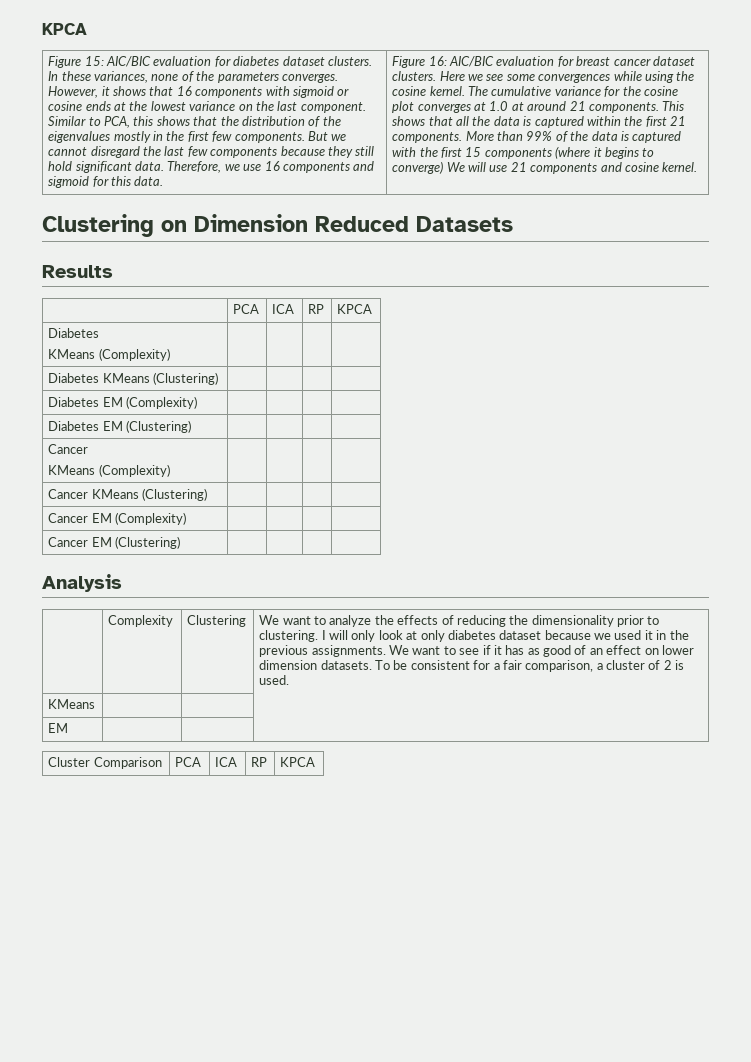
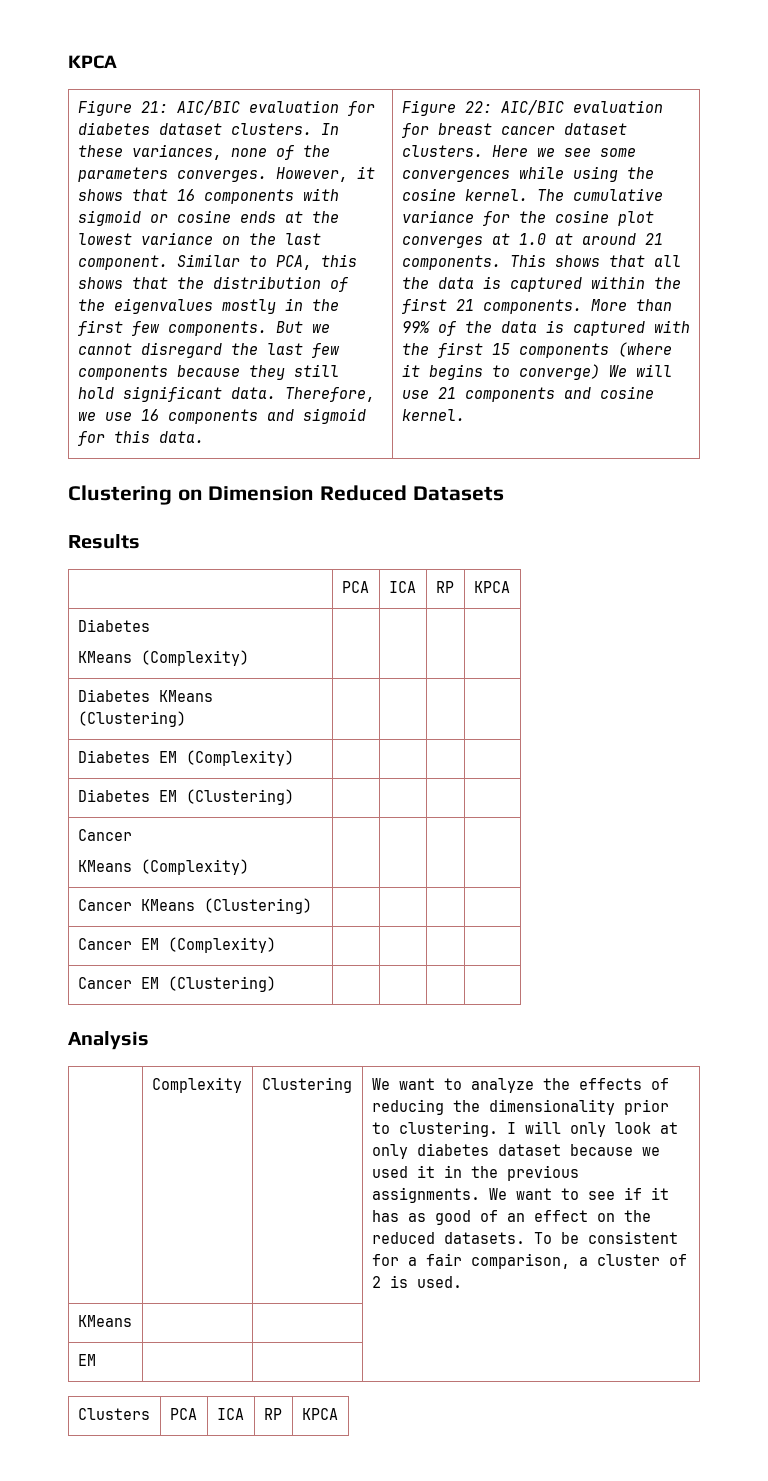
- Figure 15: AIC/BIC evaluation for diabetes dataset clusters.
+ Figure 21: AIC/BIC evaluation for diabetes dataset clusters.
- Figure 16: AIC/BIC evaluation for breast cancer dataset clusters.
+ Figure 22: AIC/BIC evaluation for breast cancer dataset clusters.
- We want to see if it has as good of an effect on lower dimension datasets.
+ We want to see if it has as good of an effect on the reduced datasets.
- Cluster Comparison | PCA | ICA | RP | KPCA
+ Clusters | PCA | ICA | RP | KPCA

